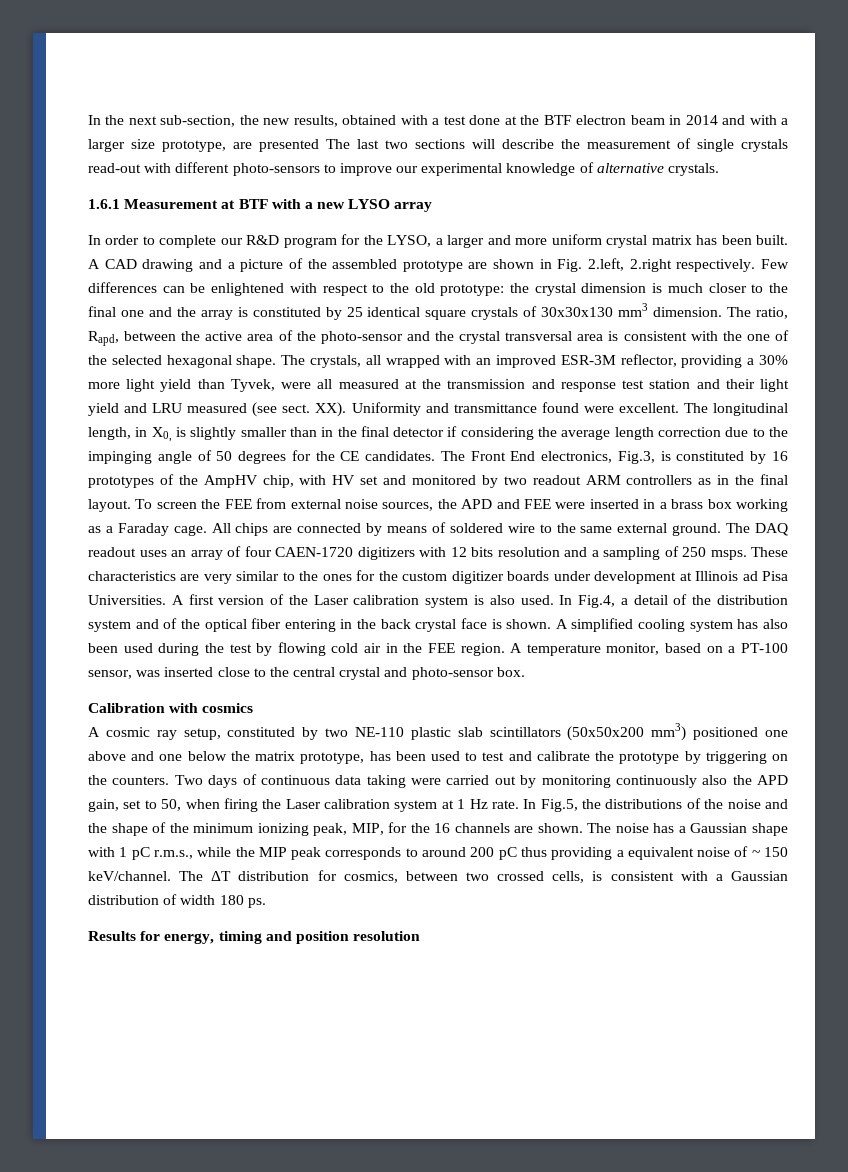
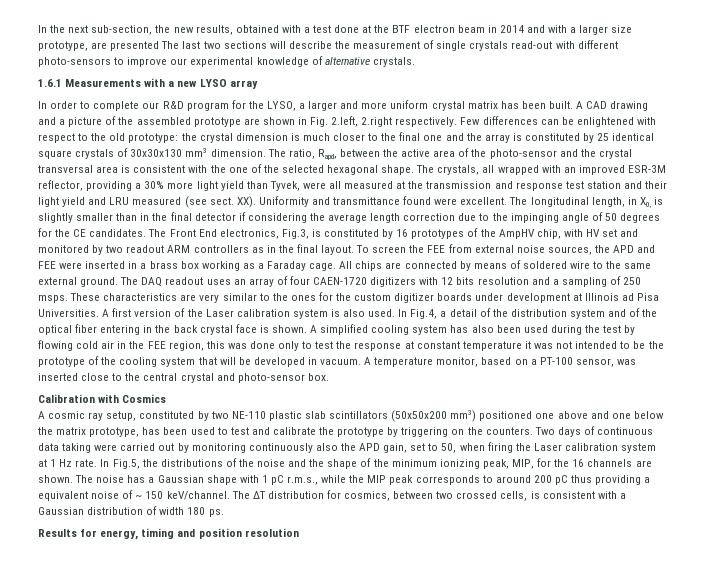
- 1.6.1 Measurement at BTF with a new LYSO array
+ 1.6.1 Measurements with a new LYSO array
- A simplified cooling system has also been used during the test by flowing cold air in the FEE region.
+ A simplified cooling system has also been used during the test by flowing cold air in the FEE region, this was done only to test the response at constant temperature it was not intended to be the prototype of the cooling system that will be developed in vacuum.
- Calibration with cosmics
+ Calibration with Cosmics

